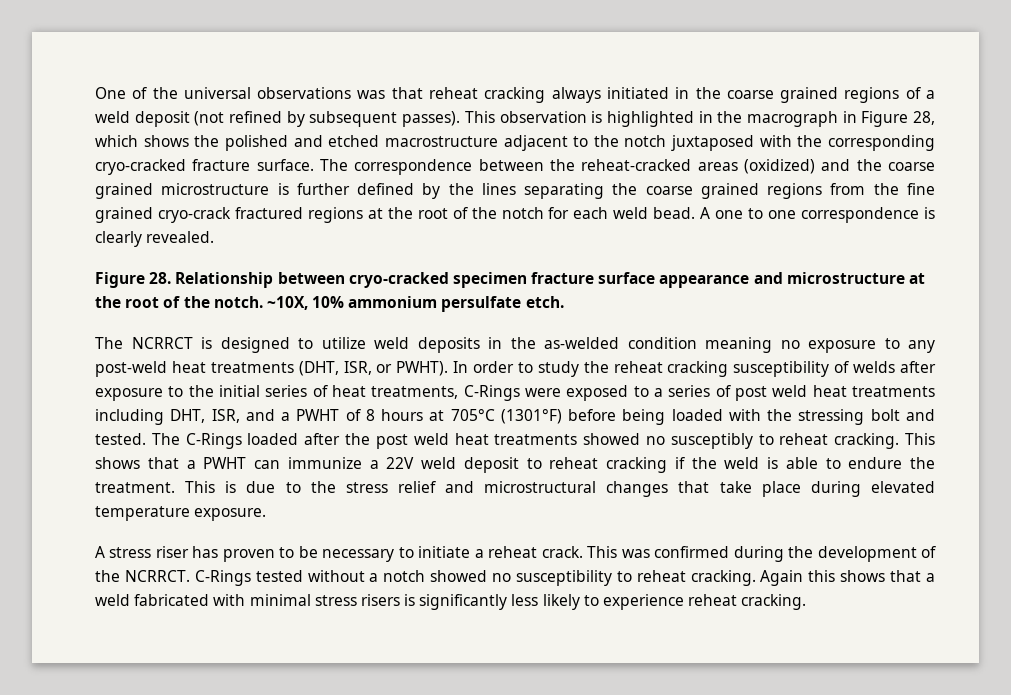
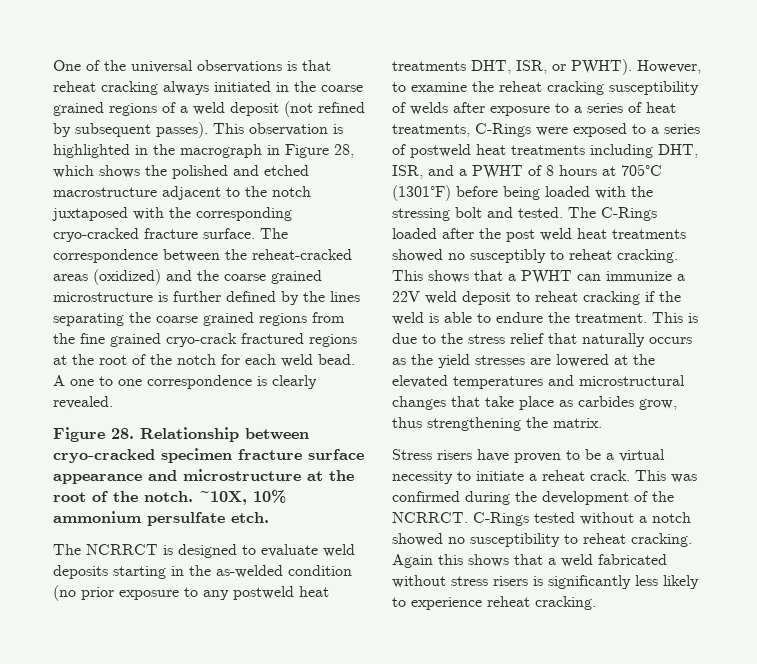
- One of the universal observations was that reheat cracking always initiated in the coarse grained regions of a weld deposit (not refined by subsequent passes).
+ One of the universal observations is that reheat cracking always initiated in the coarse grained regions of a weld deposit (not refined by subsequent passes).
- The NCRRCT is designed to utilize weld deposits in the as-welded condition meaning no exposure to any post-weld heat treatments (DHT, ISR, or PWHT).
+ The NCRRCT is designed to evaluate weld deposits starting in the as-welded condition (no prior exposure to any postweld heat treatments DHT, ISR, or PWHT).
- In order to study the reheat cracking susceptibility of welds after exposure to the initial series of heat treatments, C-Rings were exposed to a series of post weld heat treatments including DHT, ISR, and a PWHT of 8 hours at 705°C (1301°F) before being loaded with the stressing bolt and tested.
+ However, to examine the reheat cracking susceptibility of welds after exposure to a series of heat treatments, C-Rings were exposed to a series of postweld heat treatments including DHT, ISR, and a PWHT of 8 hours at 705°C (1301°F) before being loaded with the stressing bolt and tested.
- This is due to the stress relief and microstructural changes that take place during elevated temperature exposure.
- A stress riser has proven to be necessary to initiate a reheat crack.
+ This is due to the stress relief that naturally occurs as the yield stresses are lowered at the elevated temperatures and microstructural changes that take place as carbides grow, thus strengthening the matrix.
+ Stress risers have proven to be a virtual necessity to initiate a reheat crack.
- Again this shows that a weld fabricated with minimal stress risers is significantly less likely to experience reheat cracking.
+ Again this shows that a weld fabricated without stress risers is significantly less likely to experience reheat cracking.

